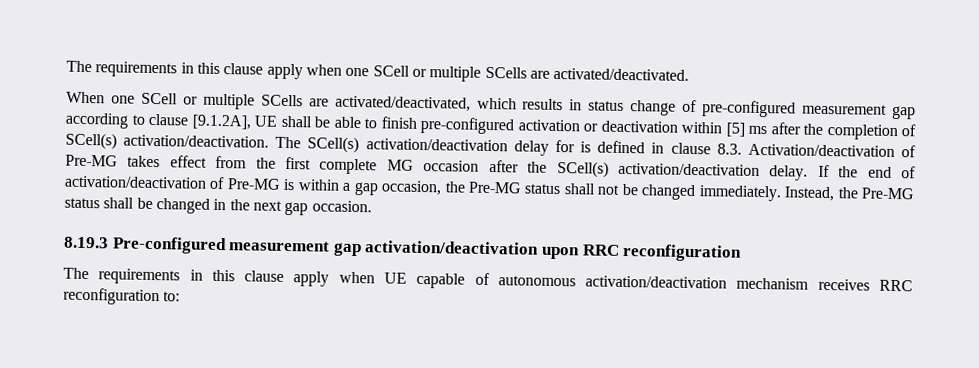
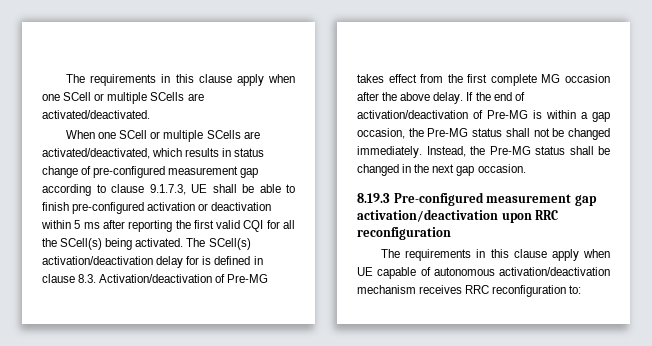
- When one SCell or multiple SCells are activated/deactivated, which results in status change of pre-configured measurement gap according to clause [9.1.2A], UE shall be able to finish pre-configured activation or deactivation within [5] ms after the completion of SCell(s) activation/deactivation.
+ When one SCell or multiple SCells are activated/deactivated, which results in status change of pre-configured measurement gap according to clause 9.1.7.3, UE shall be able to finish pre-configured activation or deactivation within 5 ms after reporting the first valid CQI for all the SCell(s) being activated.
- The SCell(s) activation/deactivation delay for is defined in clause 8.3. Activation/deactivation of Pre-MG takes effect from the first complete MG occasion after the SCell(s) activation/deactivation delay.
+ The SCell(s) activation/deactivation delay for is defined in clause 8.3. Activation/deactivation of Pre-MG takes effect from the first complete MG occasion after the above delay.

